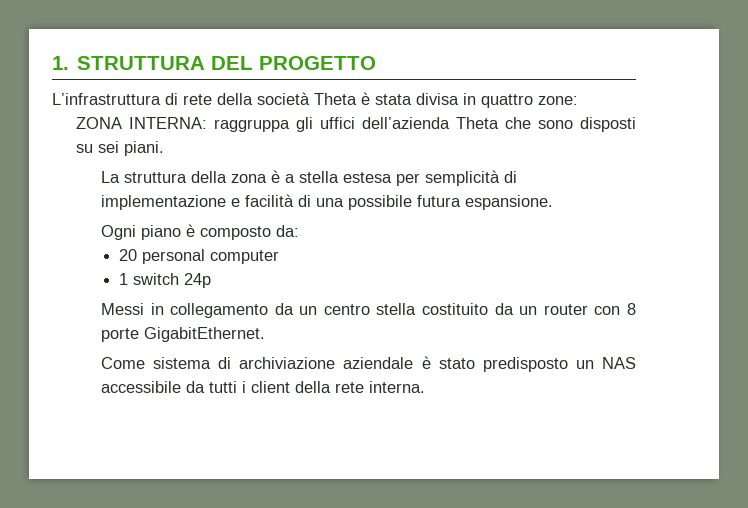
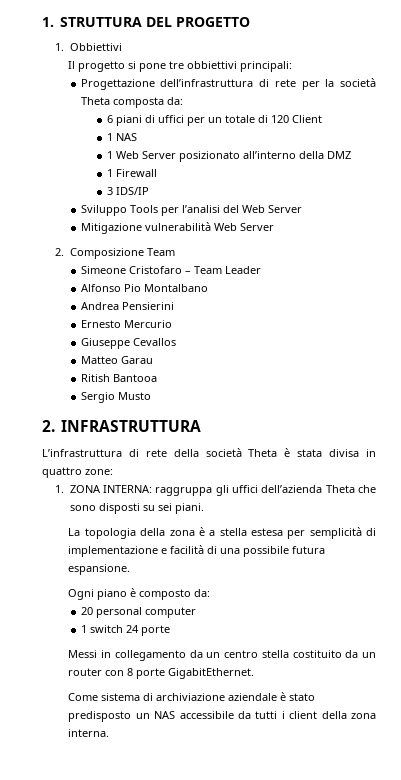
+ 1. Obbiettivi
+ Il progetto si pone tre obbiettivi principali:
+ Progettazione dell’infrastruttura di rete per la società Theta composta da:
+ 6 piani di uffici per un totale di 120 Client
+ 1 NAS
+ 1 Web Server posizionato all’interno della DMZ
+ 1 Firewall
+ 3 IDS/IP
+ Sviluppo Tools per l’analisi del Web Server
+ Mitigazione vulnerabilità Web Server
+ 2. Composizione Team
+ Simeone Cristofaro – Team Leader
+ Alfonso Pio Montalbano
+ Andrea Pensierini
+ Ernesto Mercurio
+ Giuseppe Cevallos
+ Matteo Garau
+ Ritish Bantooa
+ Sergio Musto
+ 2. INFRASTRUTTURA
- ZONA INTERNA: raggruppa gli uffici dell’azienda Theta che sono disposti su sei piani.
+ 1. ZONA INTERNA: raggruppa gli uffici dell’azienda Theta che sono disposti su sei piani.
- La struttura della zona è a stella estesa per semplicità di implementazione e facilità di una possibile futura espansione.
+ La topologia della zona è a stella estesa per semplicità di implementazione e facilità di una possibile futura espansione.
- 1 switch 24p
+ 1 switch 24 porte
- Come sistema di archiviazione aziendale è stato predisposto un NAS accessibile da tutti i client della rete interna.
+ Come sistema di archiviazione aziendale è stato predisposto un NAS accessibile da tutti i client della zona interna.

